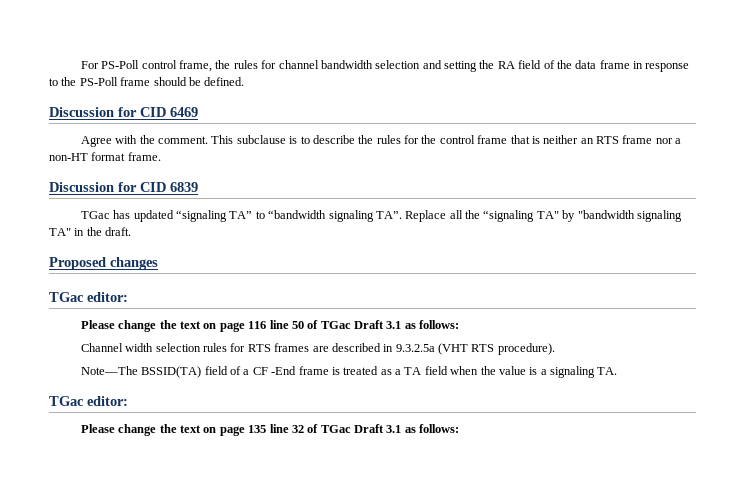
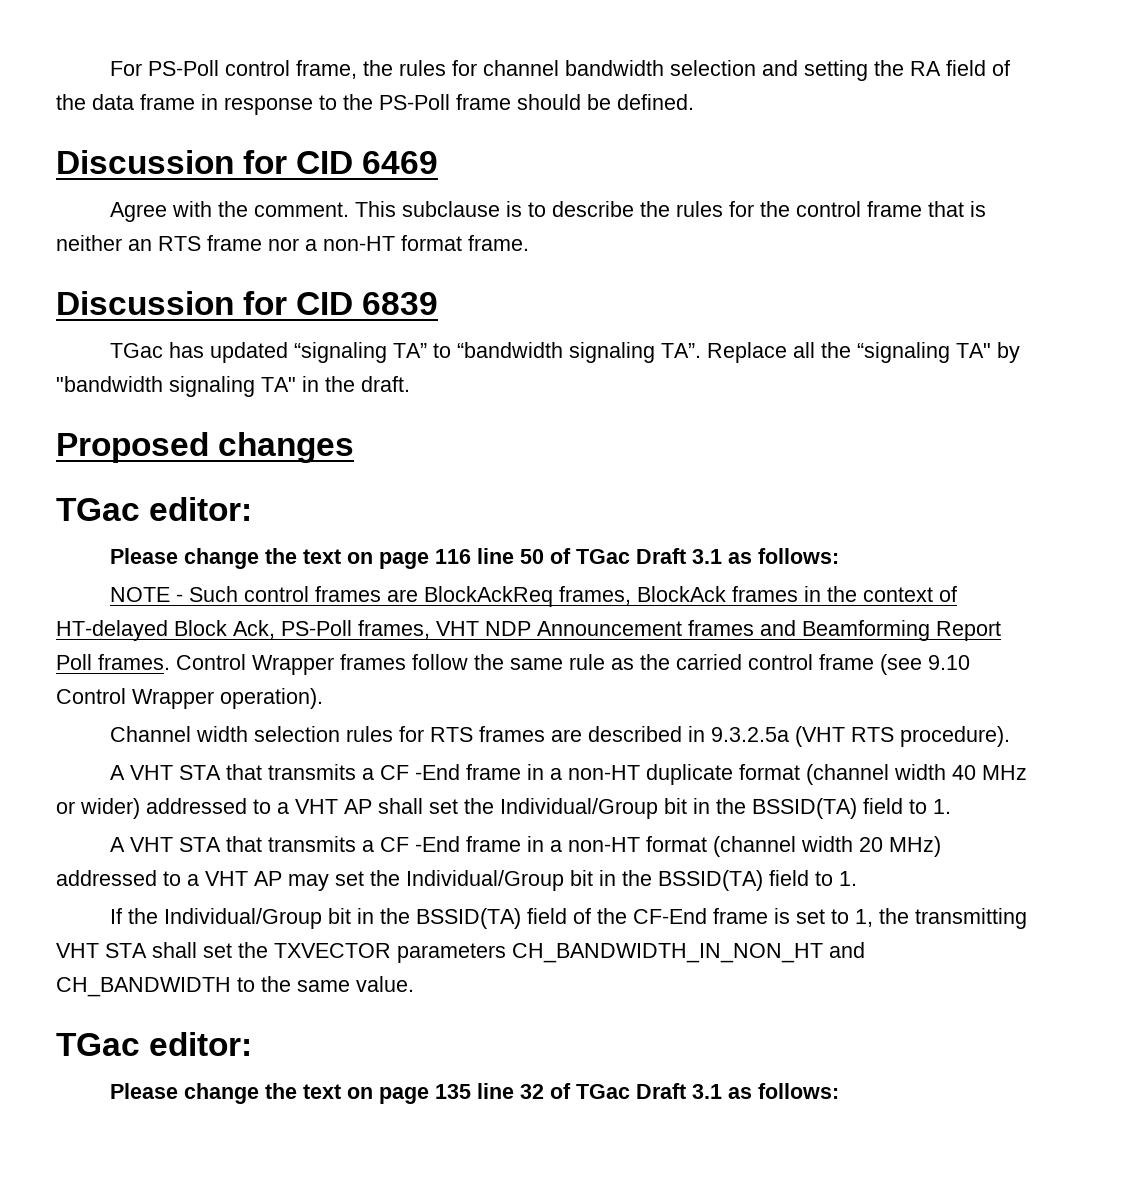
+ NOTE - Such control frames are BlockAckReq frames, BlockAck frames in the context of HT-delayed Block Ack, PS-Poll frames, VHT NDP Announcement frames and Beamforming Report Poll frames. Control Wrapper frames follow the same rule as the carried control frame (see 9.10 Control Wrapper operation).
- Note—The BSSID(TA) field of a CF -End frame is treated as a TA field when the value is a signaling TA.
+ A VHT STA that transmits a CF -End frame in a non-HT duplicate format (channel width 40 MHz or wider) addressed to a VHT AP shall set the Individual/Group bit in the BSSID(TA) field to 1.
+ A VHT STA that transmits a CF -End frame in a non-HT format (channel width 20 MHz) addressed to a VHT AP may set the Individual/Group bit in the BSSID(TA) field to 1.
+ If the Individual/Group bit in the BSSID(TA) field of the CF-End frame is set to 1, the transmitting VHT STA shall set the TXVECTOR parameters CH_BANDWIDTH_IN_NON_HT and CH_BANDWIDTH to the same value.

